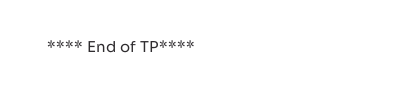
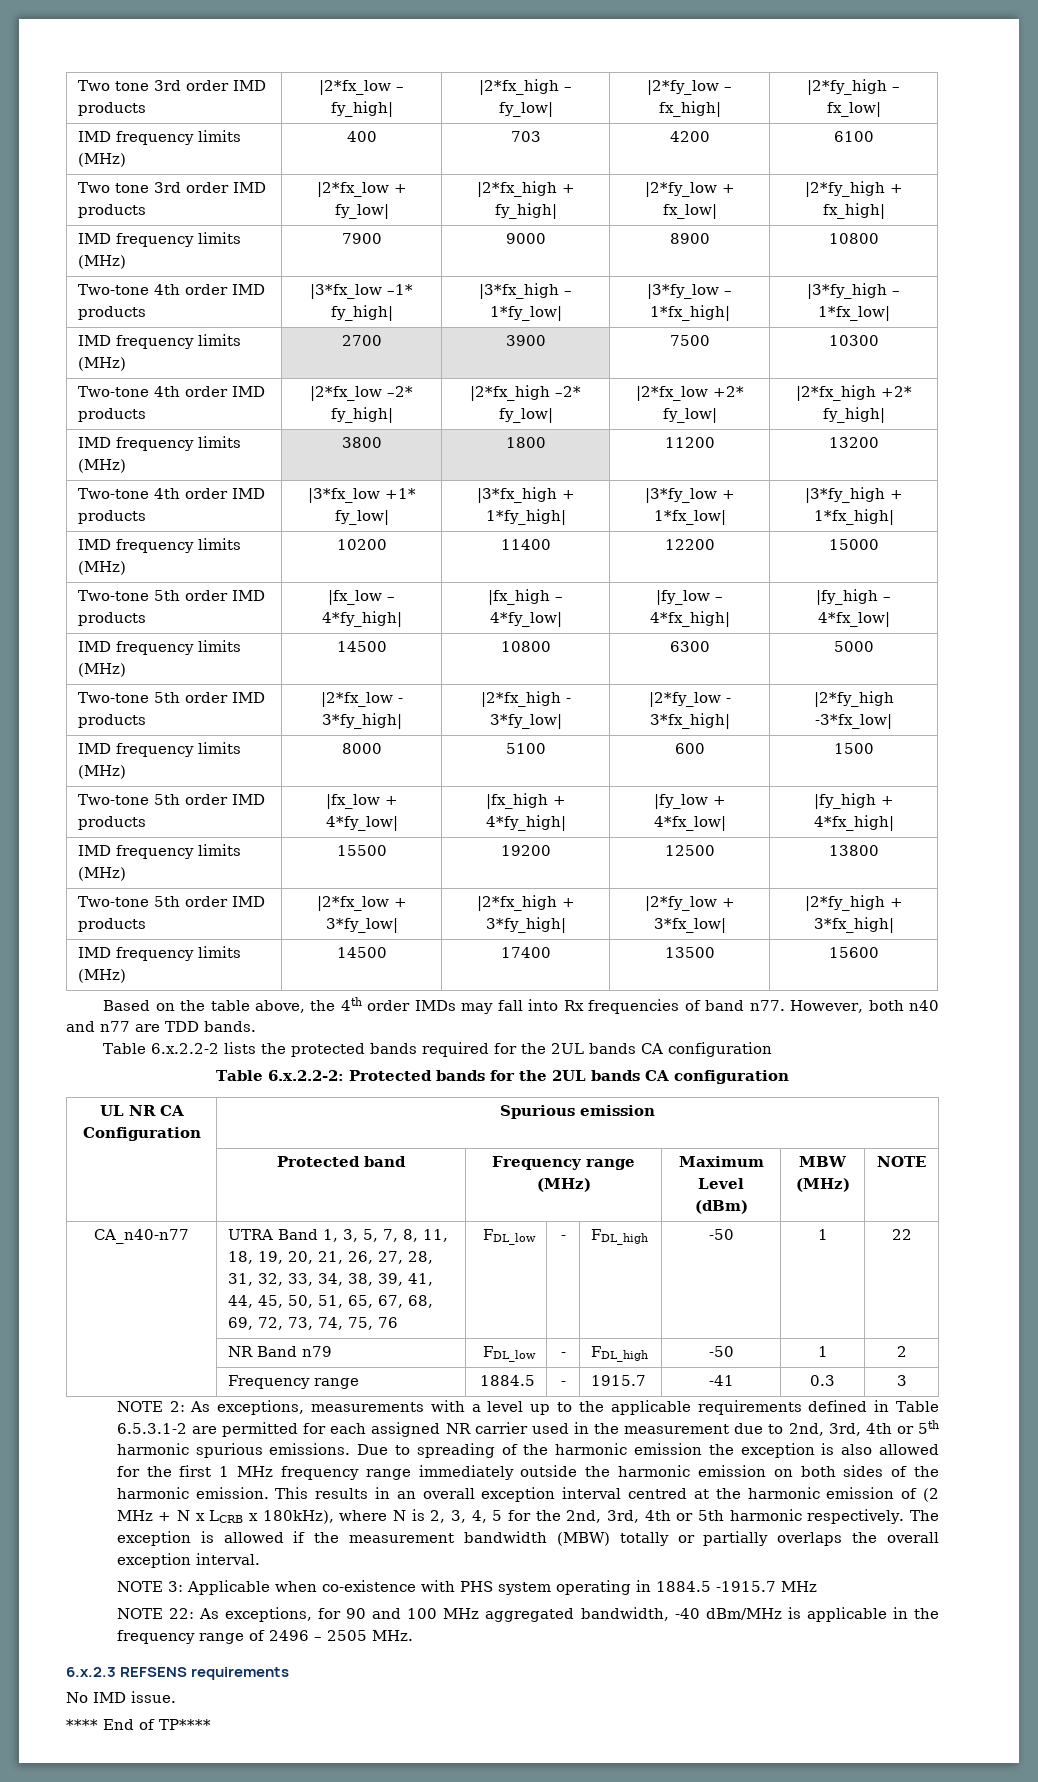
+ Two tone 3rd order IMD products | |2*fx_low – fy_high| | |2*fx_high – fy_low| | |2*fy_low – fx_high| | |2*fy_high – fx_low|
+ IMD frequency limits (MHz) | 400 | 703 | 4200 | 6100
+ Two tone 3rd order IMD products | |2*fx_low + fy_low| | |2*fx_high + fy_high| | |2*fy_low + fx_low| | |2*fy_high + fx_high|
+ IMD frequency limits (MHz) | 7900 | 9000 | 8900 | 10800
+ Two-tone 4th order IMD products | |3*fx_low –1* fy_high| | |3*fx_high – 1*fy_low| | |3*fy_low – 1*fx_high| | |3*fy_high – 1*fx_low|
+ IMD frequency limits (MHz) | 2700 | 3900 | 7500 | 10300
+ Two-tone 4th order IMD products | |2*fx_low –2* fy_high| | |2*fx_high –2* fy_low| | |2*fx_low +2* fy_low| | |2*fx_high +2* fy_high|
+ IMD frequency limits (MHz) | 3800 | 1800 | 11200 | 13200
+ Two-tone 4th order IMD products | |3*fx_low +1* fy_low| | |3*fx_high + 1*fy_high| | |3*fy_low + 1*fx_low| | |3*fy_high + 1*fx_high|
+ IMD frequency limits (MHz) | 10200 | 11400 | 12200 | 15000
+ Two-tone 5th order IMD products | |fx_low – 4*fy_high| | |fx_high – 4*fy_low| | |fy_low – 4*fx_high| | |fy_high – 4*fx_low|
+ IMD frequency limits (MHz) | 14500 | 10800 | 6300 | 5000
+ Two-tone 5th order IMD products | |2*fx_low - 3*fy_high| | |2*fx_high - 3*fy_low| | |2*fy_low - 3*fx_high| | |2*fy_high -3*fx_low|
+ IMD frequency limits (MHz) | 8000 | 5100 | 600 | 1500
+ Two-tone 5th order IMD products | |fx_low + 4*fy_low| | |fx_high + 4*fy_high| | |fy_low + 4*fx_low| | |fy_high + 4*fx_high|
+ IMD frequency limits (MHz) | 15500 | 19200 | 12500 | 13800
+ Two-tone 5th order IMD products | |2*fx_low + 3*fy_low| | |2*fx_high + 3*fy_high| | |2*fy_low + 3*fx_low| | |2*fy_high + 3*fx_high|
+ IMD frequency limits (MHz) | 14500 | 17400 | 13500 | 15600
+ Based on the table above, the 4th order IMDs may fall into Rx frequencies of band n77. However, both n40 and n77 are TDD bands.
+ Table 6.x.2.2-2 lists the protected bands required for the 2UL bands CA configuration
+ Table 6.x.2.2-2: Protected bands for the 2UL bands CA configuration
+ UL NR CA Configuration | Spurious emission
+ | Protected band | Frequency range (MHz) | Maximum Level (dBm) | MBW (MHz) | NOTE
+ CA_n40-n77 | UTRA Band 1, 3, 5, 7, 8, 11, 18, 19, 20, 21, 26, 27, 28, 31, 32, 33, 34, 38, 39, 41, 44, 45, 50, 51, 65, 67, 68, 69, 72, 73, 74, 75, 76 | FDL_low | - | FDL_high | -50 | 1 | 22
+ | NR Band n79 | FDL_low | - | FDL_high | -50 | 1 | 2
+ | Frequency range | 1884.5 | - | 1915.7 | -41 | 0.3 | 3
+ NOTE 2: As exceptions, measurements with a level up to the applicable requirements defined in Table 6.5.3.1-2 are permitted for each assigned NR carrier used in the measurement due to 2nd, 3rd, 4th or 5th harmonic spurious emissions. Due to spreading of the harmonic emission the exception is also allowed for the first 1 MHz frequency range immediately outside the harmonic emission on both sides of the harmonic emission. This results in an overall exception interval centred at the harmonic emission of (2 MHz + N x LCRB x 180kHz), where N is 2, 3, 4, 5 for the 2nd, 3rd, 4th or 5th harmonic respectively. The exception is allowed if the measurement bandwidth (MBW) totally or partially overlaps the overall exception interval.
+ NOTE 3: Applicable when co-existence with PHS system operating in 1884.5 -1915.7 MHz
+ NOTE 22: As exceptions, for 90 and 100 MHz aggregated bandwidth, -40 dBm/MHz is applicable in the frequency range of 2496 – 2505 MHz.
+ 6.x.2.3 REFSENS requirements
+ No IMD issue.

